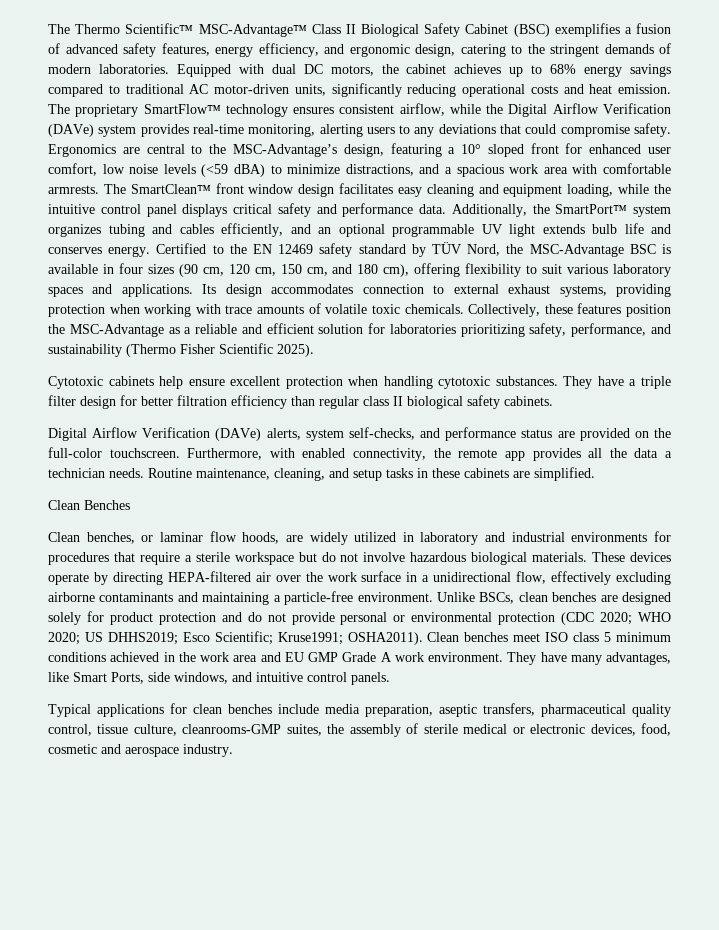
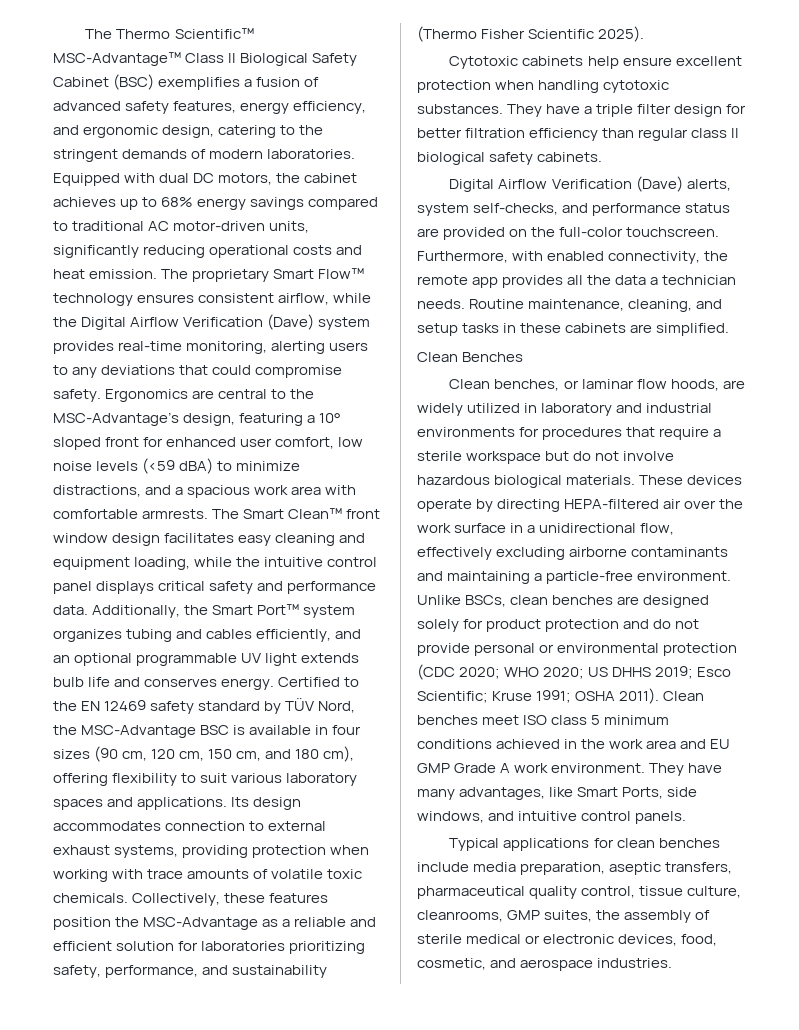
- The proprietary SmartFlow™ technology ensures consistent airflow, while the Digital Airflow Verification (DAVe) system provides real-time monitoring, alerting users to any deviations that could compromise safety.
+ The proprietary Smart Flow™ technology ensures consistent airflow, while the Digital Airflow Verification (Dave) system provides real-time monitoring, alerting users to any deviations that could compromise safety.
- The SmartClean™ front window design facilitates easy cleaning and equipment loading, while the intuitive control panel displays critical safety and performance data.
+ The Smart Clean™ front window design facilitates easy cleaning and equipment loading, while the intuitive control panel displays critical safety and performance data.
- Additionally, the SmartPort™ system organizes tubing and cables efficiently, and an optional programmable UV light extends bulb life and conserves energy.
+ Additionally, the Smart Port™ system organizes tubing and cables efficiently, and an optional programmable UV light extends bulb life and conserves energy.
- Digital Airflow Verification (DAVe) alerts, system self-checks, and performance status are provided on the full-color touchscreen.
+ Digital Airflow Verification (Dave) alerts, system self-checks, and performance status are provided on the full-color touchscreen.
- Unlike BSCs, clean benches are designed solely for product protection and do not provide personal or environmental protection (CDC 2020; WHO 2020; US DHHS2019; Esco Scientific; Kruse1991; OSHA2011).
+ Unlike BSCs, clean benches are designed solely for product protection and do not provide personal or environmental protection (CDC 2020; WHO 2020; US DHHS 2019; Esco Scientific; Kruse 1991; OSHA 2011).
- Typical applications for clean benches include media preparation, aseptic transfers, pharmaceutical quality control, tissue culture, cleanrooms-GMP suites, the assembly of sterile medical or electronic devices, food, cosmetic and aerospace industry.
+ Typical applications for clean benches include media preparation, aseptic transfers, pharmaceutical quality control, tissue culture, cleanrooms, GMP suites, the assembly of sterile medical or electronic devices, food, cosmetic, and aerospace industries.

